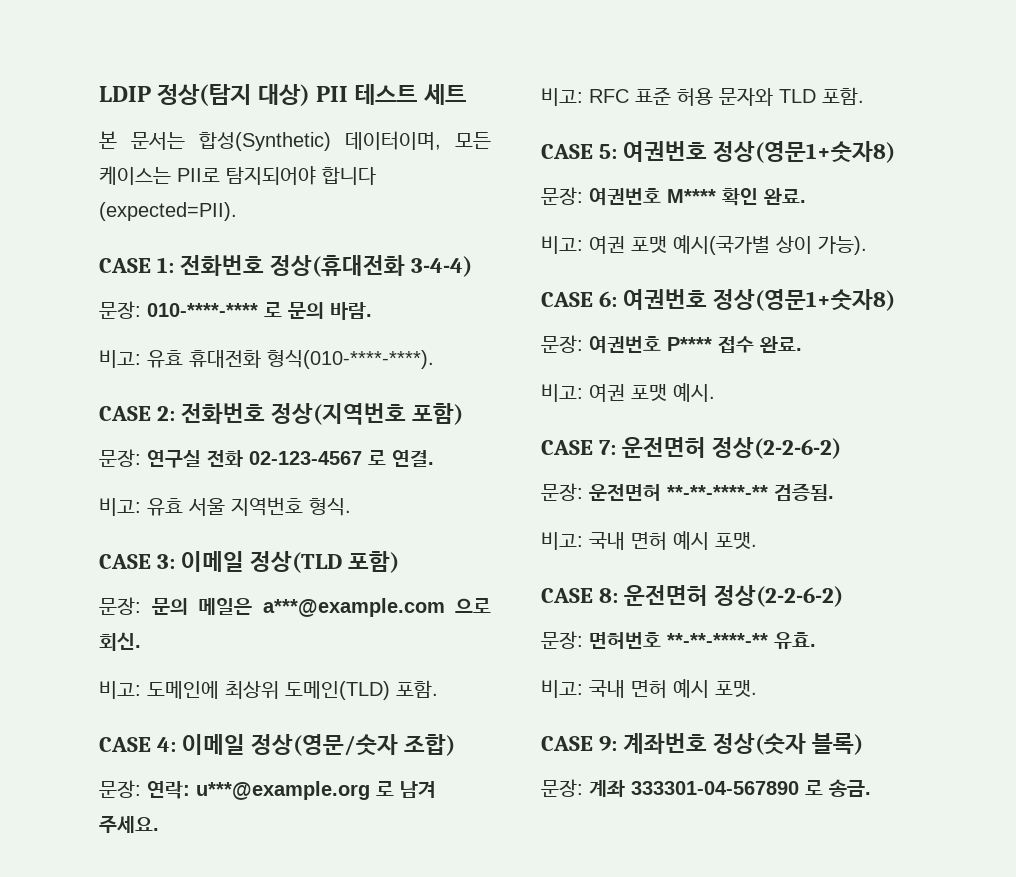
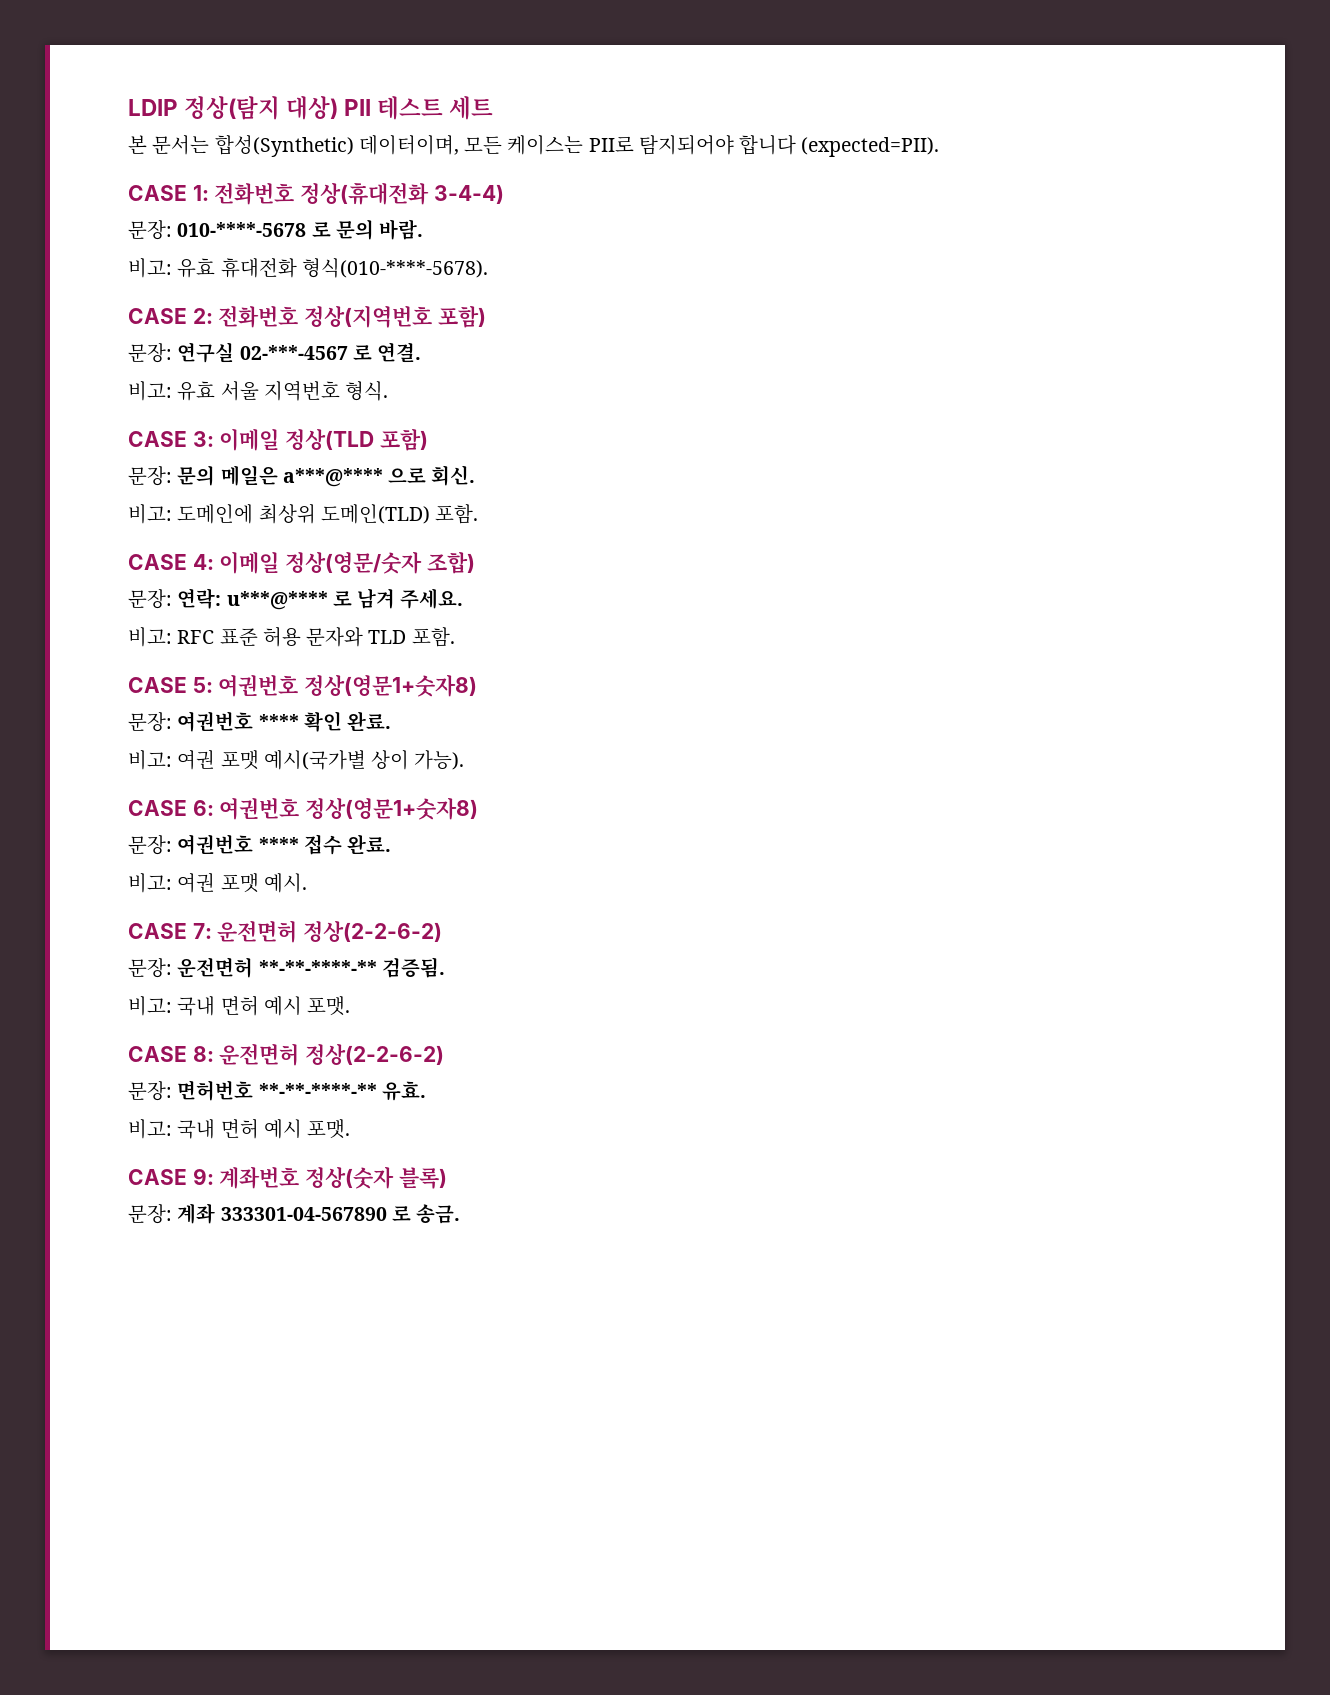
- 문장: 010-****-**** 로 문의 바람.
+ 문장: 010-****-5678 로 문의 바람.
- 비고: 유효 휴대전화 형식(010-****-****).
+ 비고: 유효 휴대전화 형식(010-****-5678).
- 문장: 연구실 전화 02-123-4567 로 연결.
+ 문장: 연구실 02-***-4567 로 연결.
- 문장: 문의 메일은 a***@example.com 으로 회신.
+ 문장: 문의 메일은 a***@**** 으로 회신.
- 문장: 연락: u***@example.org 로 남겨 주세요.
+ 문장: 연락: u***@**** 로 남겨 주세요.
- 문장: 여권번호 M**** 확인 완료.
+ 문장: 여권번호 **** 확인 완료.
- 문장: 여권번호 P**** 접수 완료.
+ 문장: 여권번호 **** 접수 완료.

